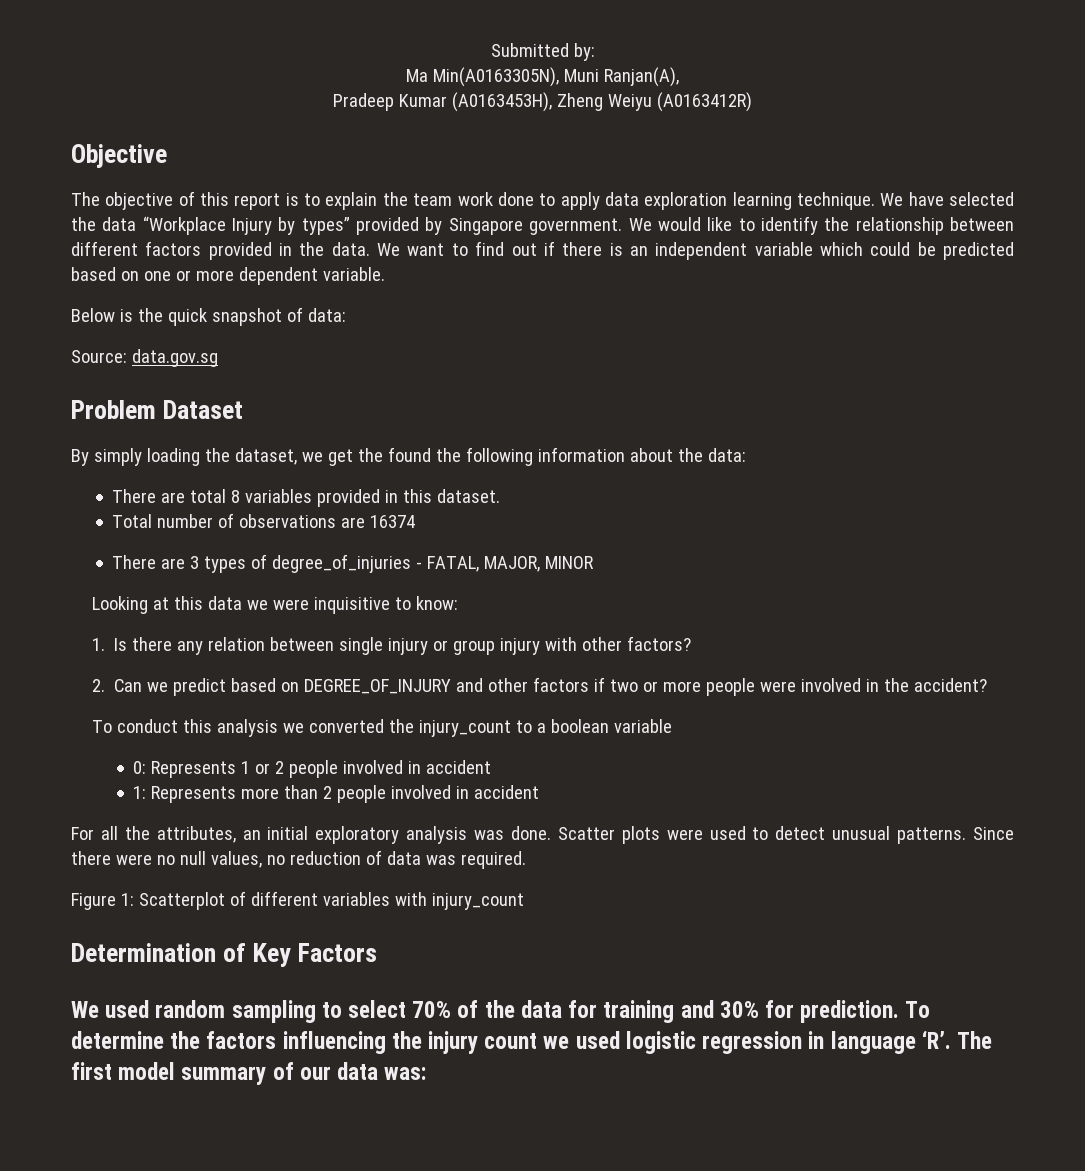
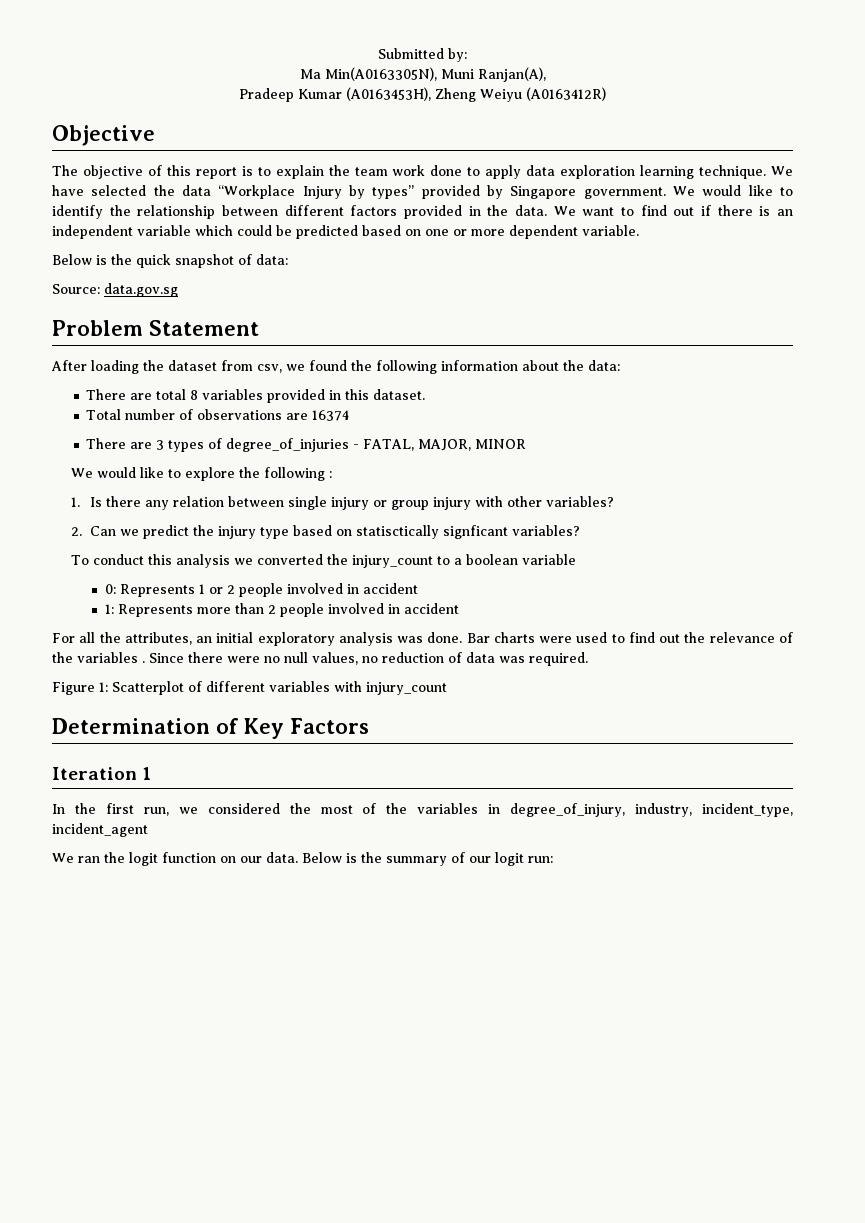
- Problem Dataset
- By simply loading the dataset, we get the found the following information about the data:
+ Problem Statement
+ After loading the dataset from csv, we found the following information about the data:
- Looking at this data we were inquisitive to know:
+ We would like to explore the following :
- 1. Is there any relation between single injury or group injury with other factors?
+ 1. Is there any relation between single injury or group injury with other variables?
- 2. Can we predict based on DEGREE_OF_INJURY and other factors if two or more people were involved in the accident?
+ 2. Can we predict the injury type based on statisctically signficant variables?
- Scatter plots were used to detect unusual patterns.
+ Bar charts were used to find out the relevance of the variables .
- We used random sampling to select 70% of the data for training and 30% for prediction. To determine the factors influencing the injury count we used logistic regression in language ‘R’. The first model summary of our data was:
+ Iteration 1
+ In the first run, we considered the most of the variables in degree_of_injury, industry, incident_type, incident_agent
+ We ran the logit function on our data. Below is the summary of our logit run:

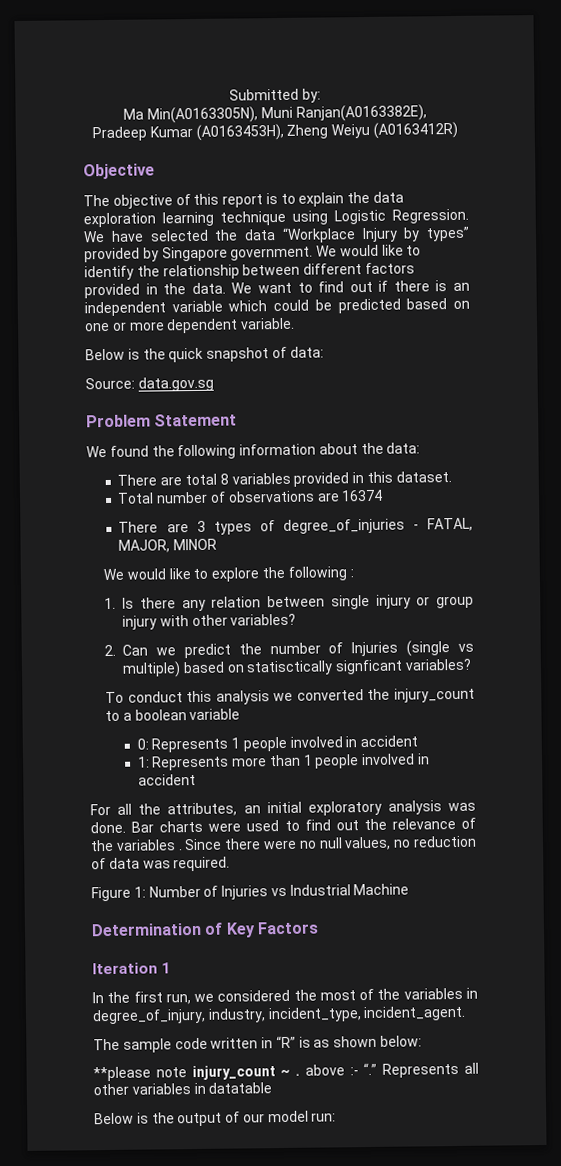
- Ma Min(A0163305N), Muni Ranjan(A),
+ Ma Min(A0163305N), Muni Ranjan(A0163382E),
- The objective of this report is to explain the team work done to apply data exploration learning technique.
+ The objective of this report is to explain the data exploration learning technique using Logistic Regression.
- After loading the dataset from csv, we found the following information about the data:
+ We found the following information about the data:
- 2. Can we predict the injury type based on statisctically signficant variables?
+ 2. Can we predict the number of Injuries (single vs multiple) based on statisctically signficant variables?
- 0: Represents 1 or 2 people involved in accident
+ 0: Represents 1 people involved in accident
- 1: Represents more than 2 people involved in accident
+ 1: Represents more than 1 people involved in accident
- Figure 1: Scatterplot of different variables with injury_count
+ Figure 1: Number of Injuries vs Industrial Machine
- In the first run, we considered the most of the variables in degree_of_injury, industry, incident_type, incident_agent
- We ran the logit function on our data. Below is the summary of our logit run:
+ In the first run, we considered the most of the variables in degree_of_injury, industry, incident_type, incident_agent.
+ The sample code written in “R” is as shown below:
+ **please note injury_count ~ . above :- “.” Represents all other variables in datatable
+ Below is the output of our model run:

